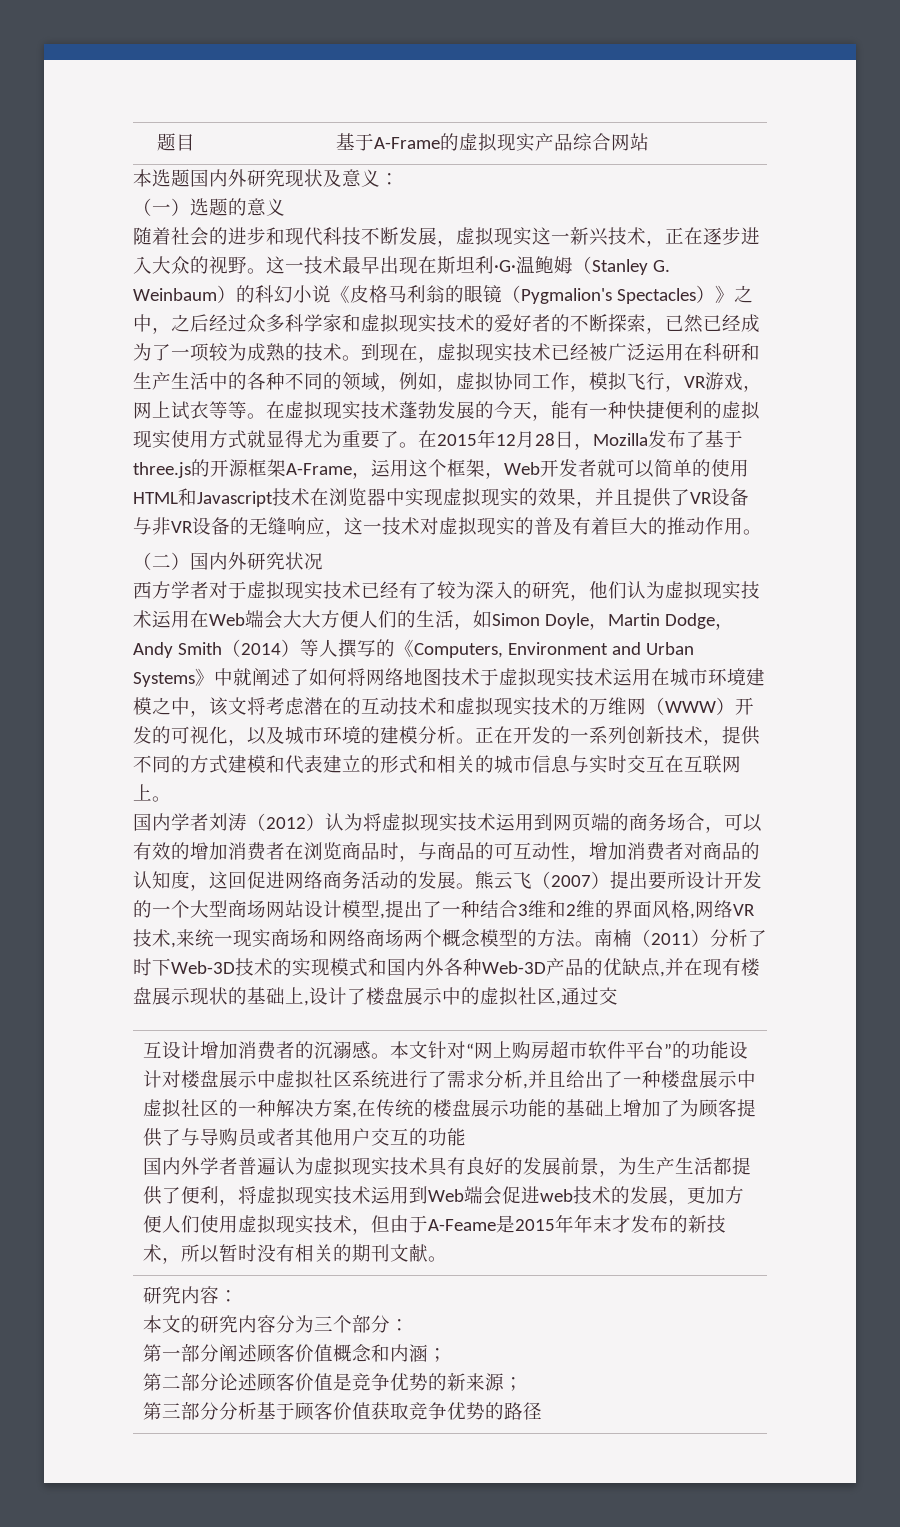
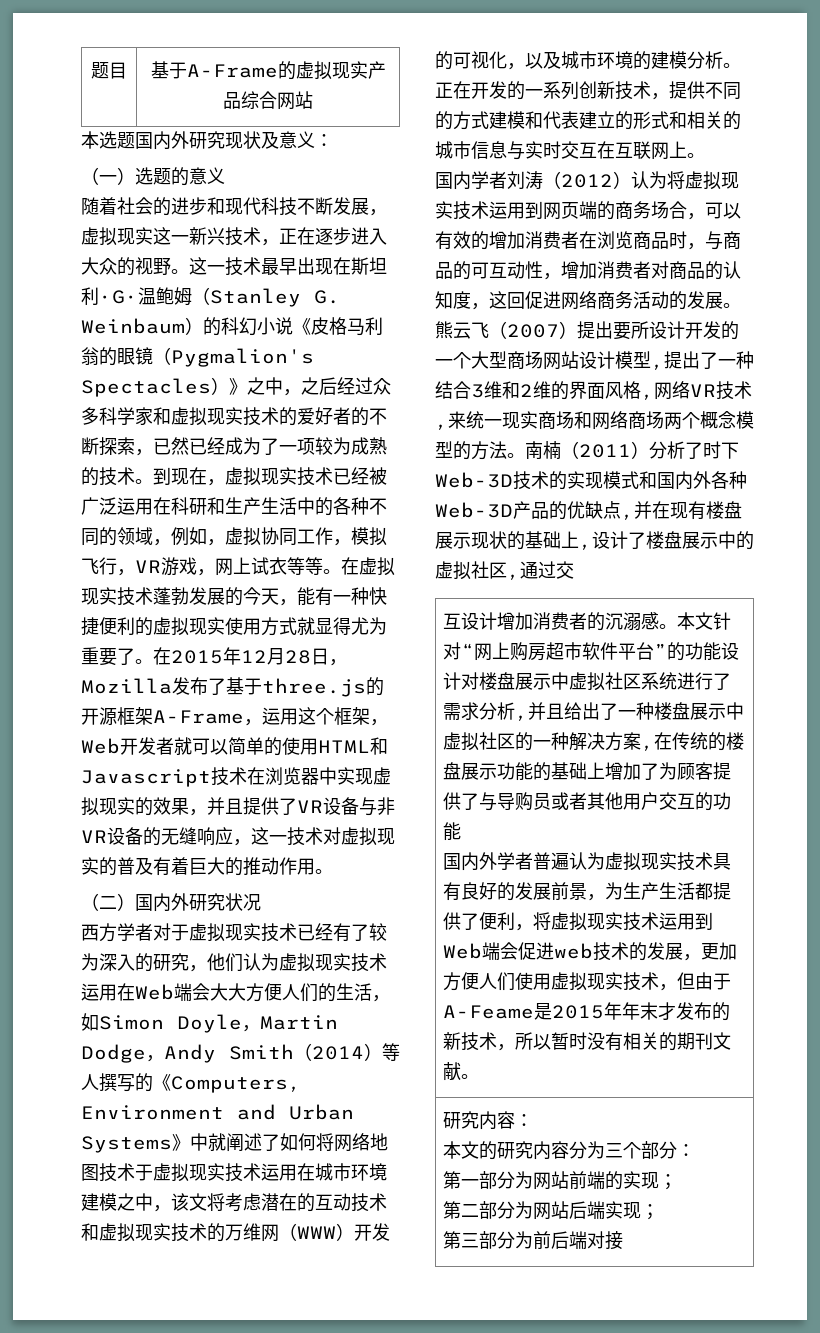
  研究内容：
  本文的研究内容分为三个部分：
- 第一部分阐述顾客价值概念和内涵；
- 第二部分论述顾客价值是竞争优势的新来源；
- 第三部分分析基于顾客价值获取竞争优势的路径
+ 第一部分为网站前端的实现；
+ 第二部分为网站后端实现；
+ 第三部分为前后端对接

